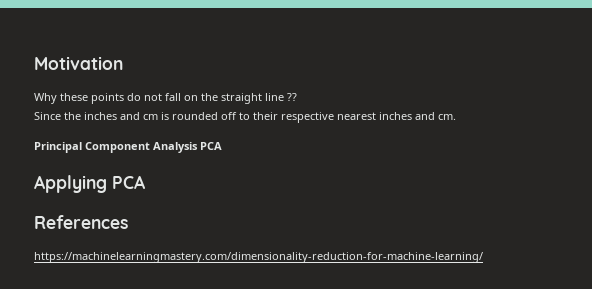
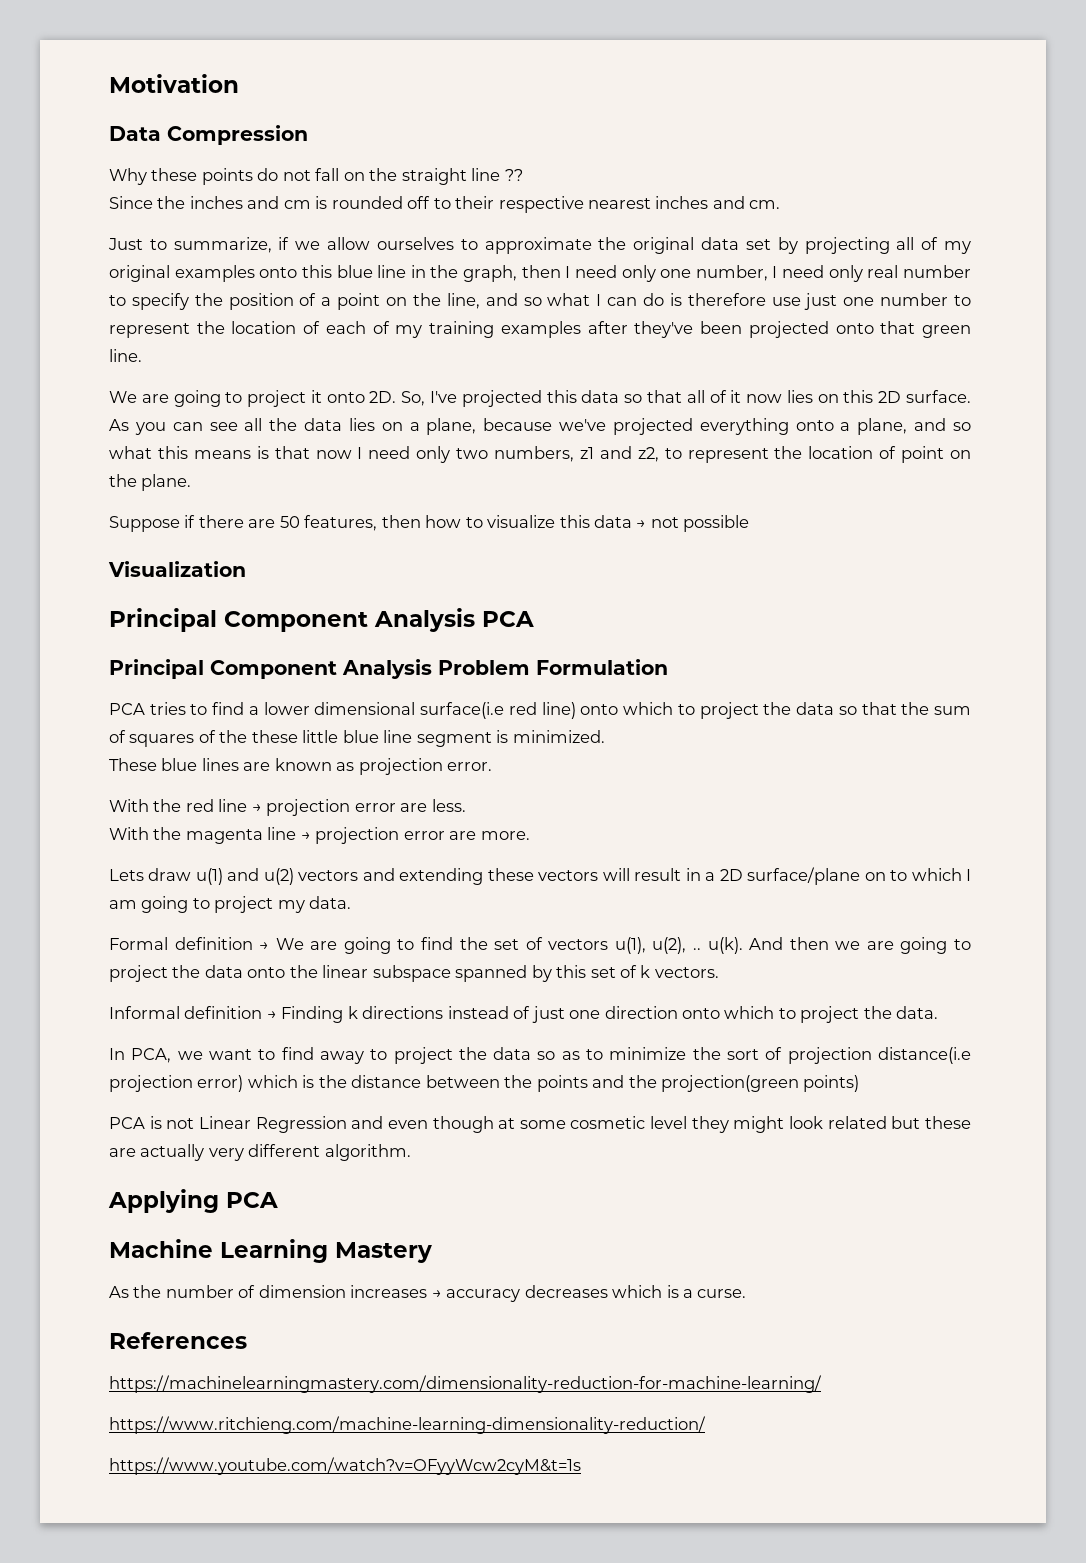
+ Data Compression
+ Just to summarize, if we allow ourselves to approximate the original data set by projecting all of my original examples onto this blue line in the graph, then I need only one number, I need only real number to specify the position of a point on the line, and so what I can do is therefore use just one number to represent the location of each of my training examples after they've been projected onto that green line.
+ We are going to project it onto 2D. So, I've projected this data so that all of it now lies on this 2D surface. As you can see all the data lies on a plane, because we've projected everything onto a plane, and so what this means is that now I need only two numbers, z1 and z2, to represent the location of point on the plane.
+ Suppose if there are 50 features, then how to visualize this data → not possible
+ Visualization
  Principal Component Analysis PCA
+ Principal Component Analysis Problem Formulation
+ PCA tries to find a lower dimensional surface(i.e red line) onto which to project the data so that the sum of squares of the these little blue line segment is minimized.
+ These blue lines are known as projection error.
+ With the red line → projection error are less.
+ With the magenta line → projection error are more.
+ Lets draw u(1) and u(2) vectors and extending these vectors will result in a 2D surface/plane on to which I am going to project my data.
+ Formal definition → We are going to find the set of vectors u(1), u(2), .. u(k). And then we are going to project the data onto the linear subspace spanned by this set of k vectors.
+ Informal definition → Finding k directions instead of just one direction onto which to project the data.
+ In PCA, we want to find away to project the data so as to minimize the sort of projection distance(i.e projection error) which is the distance between the points and the projection(green points)
+ PCA is not Linear Regression and even though at some cosmetic level they might look related but these are actually very different algorithm.
  Applying PCA
+ Machine Learning Mastery
+ As the number of dimension increases → accuracy decreases which is a curse.
+ https://www.ritchieng.com/machine-learning-dimensionality-reduction/
+ https://www.youtube.com/watch?v=OFyyWcw2cyM&t=1s

